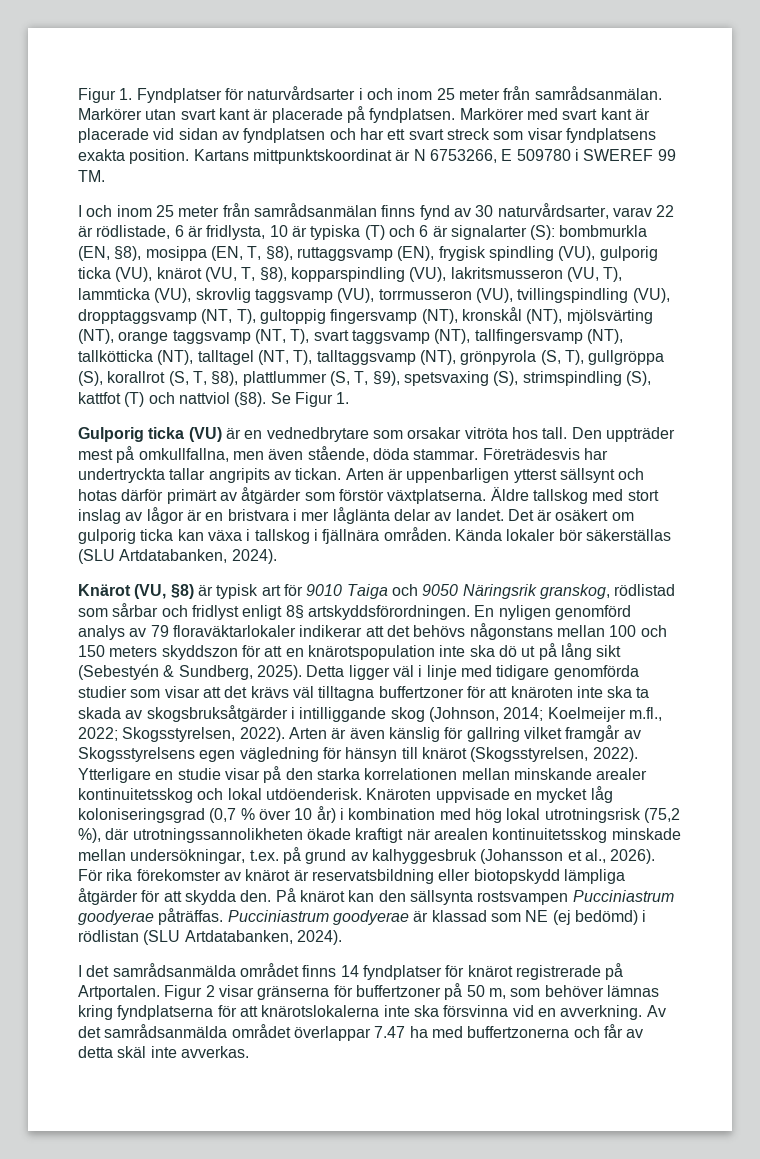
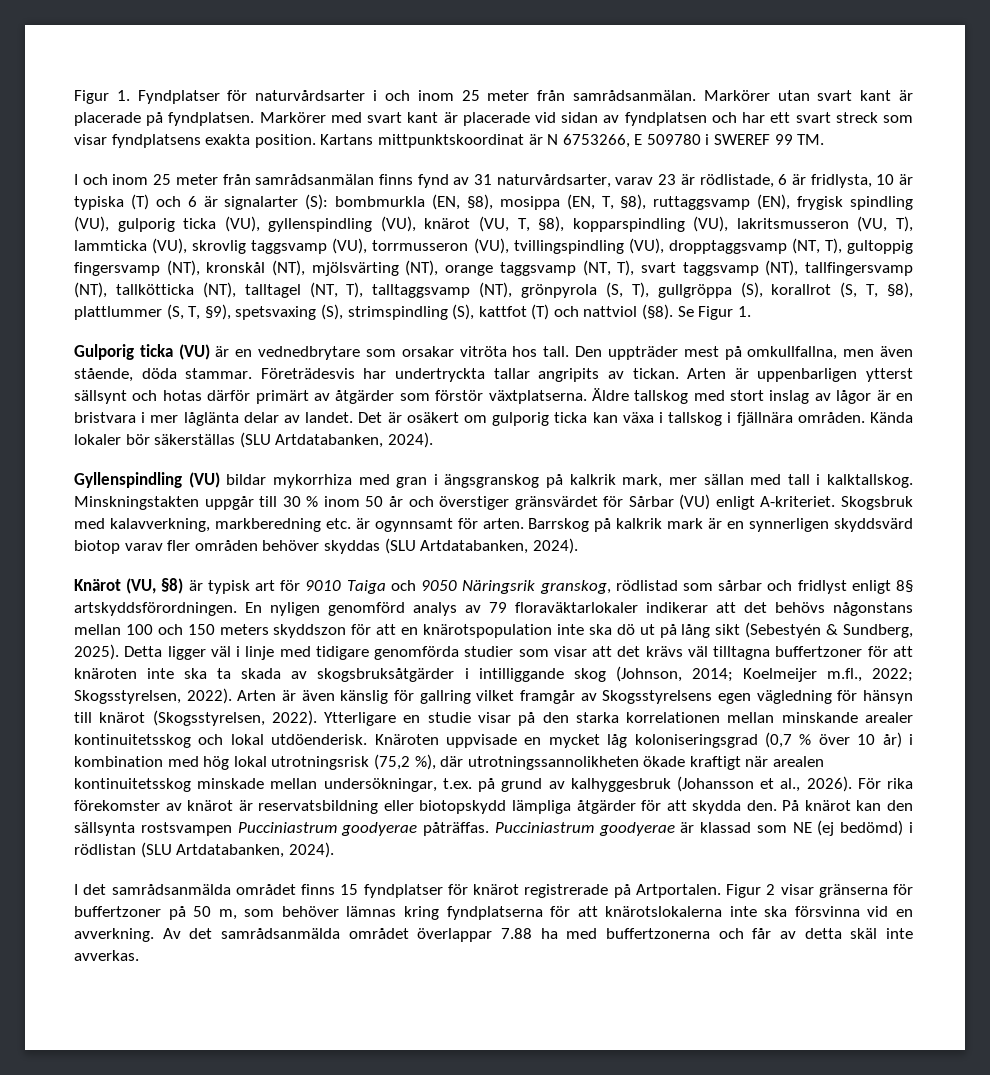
- I och inom 25 meter från samrådsanmälan finns fynd av 30 naturvårdsarter, varav 22 är rödlistade, 6 är fridlysta, 10 är typiska (T) och 6 är signalarter (S):
+ I och inom 25 meter från samrådsanmälan finns fynd av 31 naturvårdsarter, varav 23 är rödlistade, 6 är fridlysta, 10 är typiska (T) och 6 är signalarter (S):
- bombmurkla (EN, §8), mosippa (EN, T, §8), ruttaggsvamp (EN), frygisk spindling (VU), gulporig ticka (VU), knärot (VU, T, §8), kopparspindling (VU), lakritsmusseron (VU, T), lammticka (VU), skrovlig taggsvamp (VU), torrmusseron (VU), tvillingspindling (VU), dropptaggsvamp (NT, T), gultoppig fingersvamp (NT), kronskål (NT), mjölsvärting (NT), orange taggsvamp (NT, T), svart taggsvamp (NT), tallfingersvamp (NT), tallkötticka (NT), talltagel (NT, T), talltaggsvamp (NT), grönpyrola (S, T), gullgröppa (S), korallrot (S, T, §8), plattlummer (S, T, §9), spetsvaxing (S), strimspindling (S), kattfot (T) och nattviol (§8).
+ bombmurkla (EN, §8), mosippa (EN, T, §8), ruttaggsvamp (EN), frygisk spindling (VU), gulporig ticka (VU), gyllenspindling (VU), knärot (VU, T, §8), kopparspindling (VU), lakritsmusseron (VU, T), lammticka (VU), skrovlig taggsvamp (VU), torrmusseron (VU), tvillingspindling (VU), dropptaggsvamp (NT, T), gultoppig fingersvamp (NT), kronskål (NT), mjölsvärting (NT), orange taggsvamp (NT, T), svart taggsvamp (NT), tallfingersvamp (NT), tallkötticka (NT), talltagel (NT, T), talltaggsvamp (NT), grönpyrola (S, T), gullgröppa (S), korallrot (S, T, §8), plattlummer (S, T, §9), spetsvaxing (S), strimspindling (S), kattfot (T) och nattviol (§8).
+ Gyllenspindling (VU) bildar mykorrhiza med gran i ängsgranskog på kalkrik mark, mer sällan med tall i kalktallskog. Minskningstakten uppgår till 30 % inom 50 år och överstiger gränsvärdet för Sårbar (VU) enligt A-kriteriet. Skogsbruk med kalavverkning, markberedning etc. är ogynnsamt för arten. Barrskog på kalkrik mark är en synnerligen skyddsvärd biotop varav fler områden behöver skyddas (SLU Artdatabanken, 2024).
- I det samrådsanmälda området finns 14 fyndplatser för knärot registrerade på Artportalen.
+ I det samrådsanmälda området finns 15 fyndplatser för knärot registrerade på Artportalen.
- Av det samrådsanmälda området överlappar 7.47 ha med buffertzonerna och får av detta skäl inte avverkas.
+ Av det samrådsanmälda området överlappar 7.88 ha med buffertzonerna och får av detta skäl inte avverkas.

